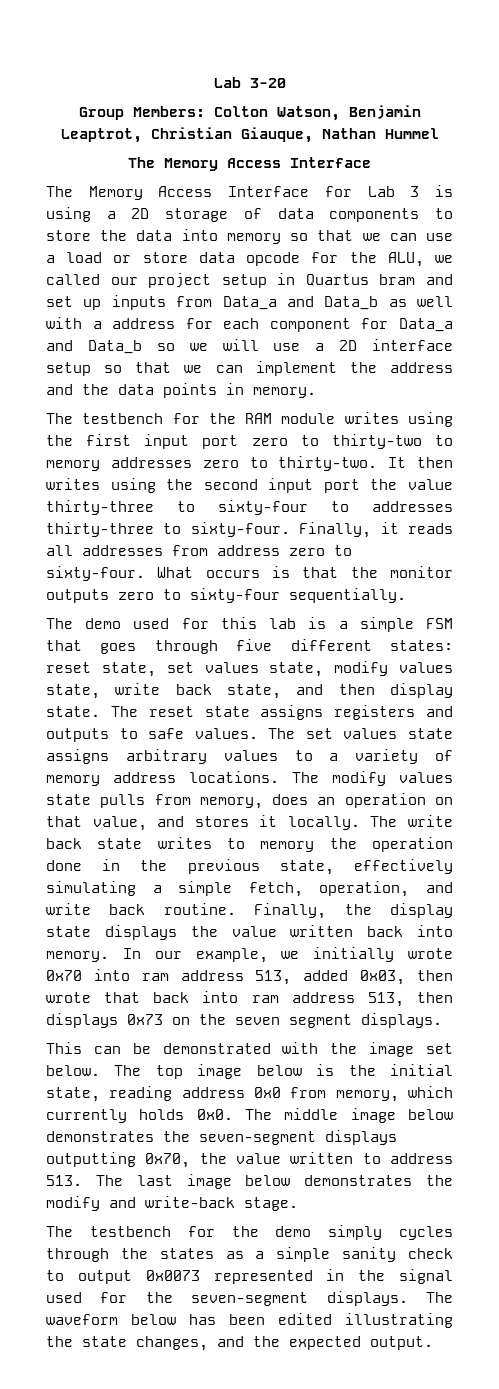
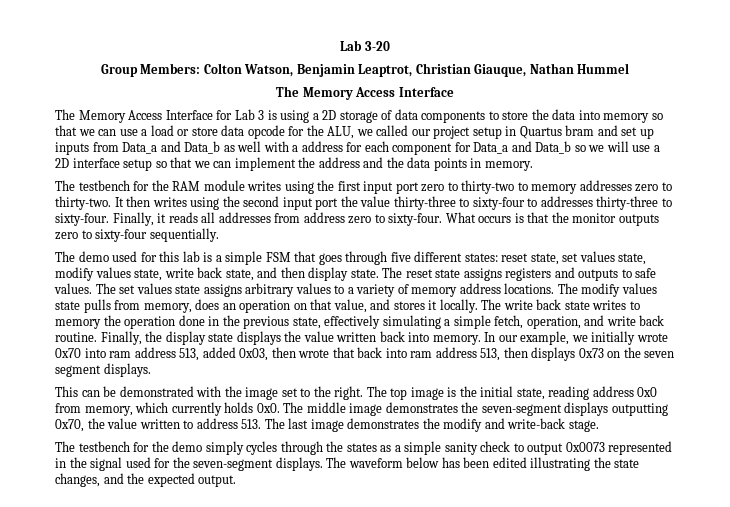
- This can be demonstrated with the image set below.
+ This can be demonstrated with the image set to the right.
- The top image below is the initial state, reading address 0x0 from memory, which currently holds 0x0.
+ The top image is the initial state, reading address 0x0 from memory, which currently holds 0x0.
- The middle image below demonstrates the seven-segment displays outputting 0x70, the value written to address 513. The last image below demonstrates the modify and write-back stage.
+ The middle image demonstrates the seven-segment displays outputting 0x70, the value written to address 513. The last image demonstrates the modify and write-back stage.

